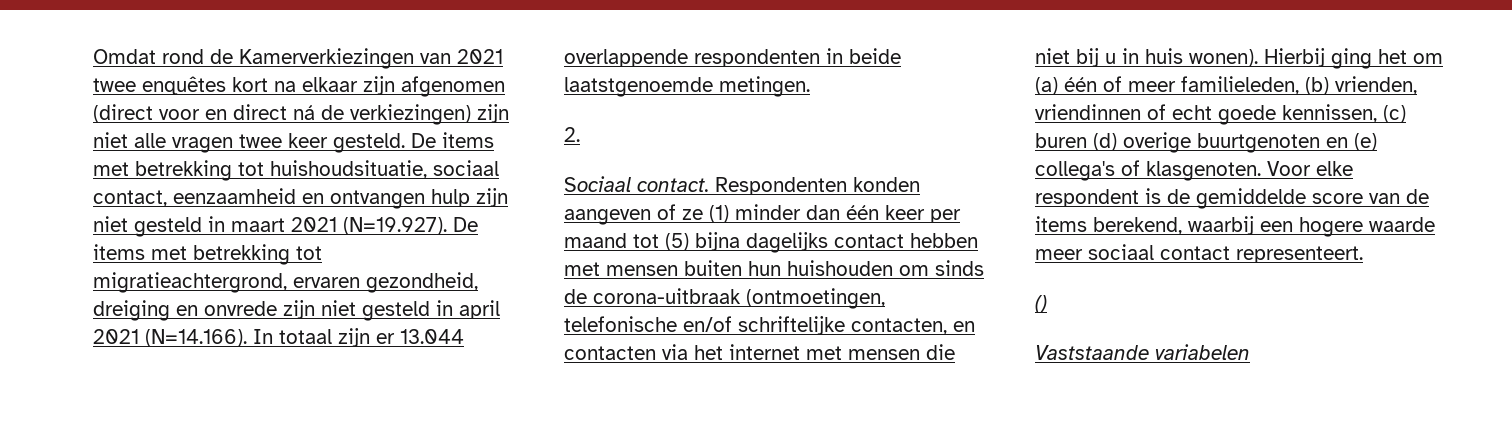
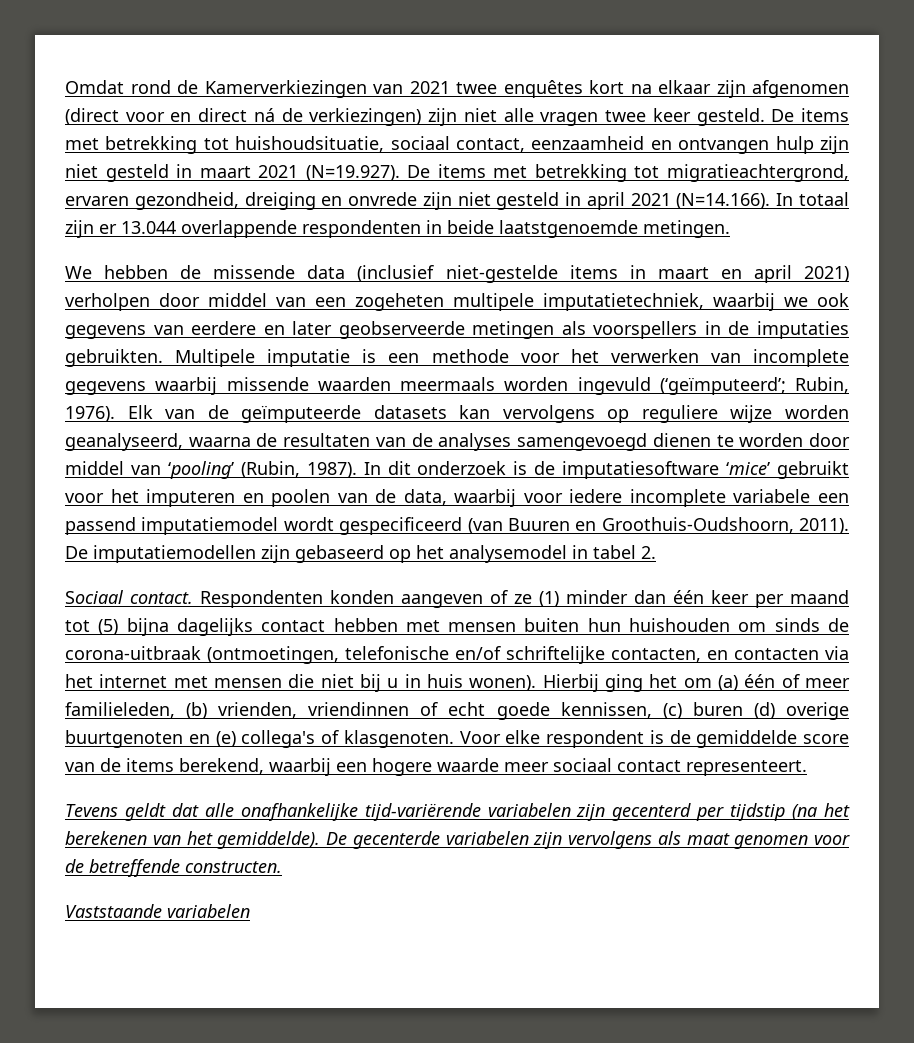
- 2.
+ We hebben de missende data (inclusief niet-gestelde items in maart en april 2021) verholpen door middel van een zogeheten multipele imputatietechniek, waarbij we ook gegevens van eerdere en later geobserveerde metingen als voorspellers in de imputaties gebruikten. Multipele imputatie is een methode voor het verwerken van incomplete gegevens waarbij missende waarden meermaals worden ingevuld (‘geïmputeerd’; Rubin, 1976). Elk van de geïmputeerde datasets kan vervolgens op reguliere wijze worden geanalyseerd, waarna de resultaten van de analyses samengevoegd dienen te worden door middel van ‘pooling’ (Rubin, 1987). In dit onderzoek is de imputatiesoftware ‘mice’ gebruikt voor het imputeren en poolen van de data, waarbij voor iedere incomplete variabele een passend imputatiemodel wordt gespecificeerd (van Buuren en Groothuis-Oudshoorn, 2011). De imputatiemodellen zijn gebaseerd op het analysemodel in tabel 2.
- ()
+ Tevens geldt dat alle onafhankelijke tijd-variërende variabelen zijn gecenterd per tijdstip (na het berekenen van het gemiddelde). De gecenterde variabelen zijn vervolgens als maat genomen voor de betreffende constructen.

